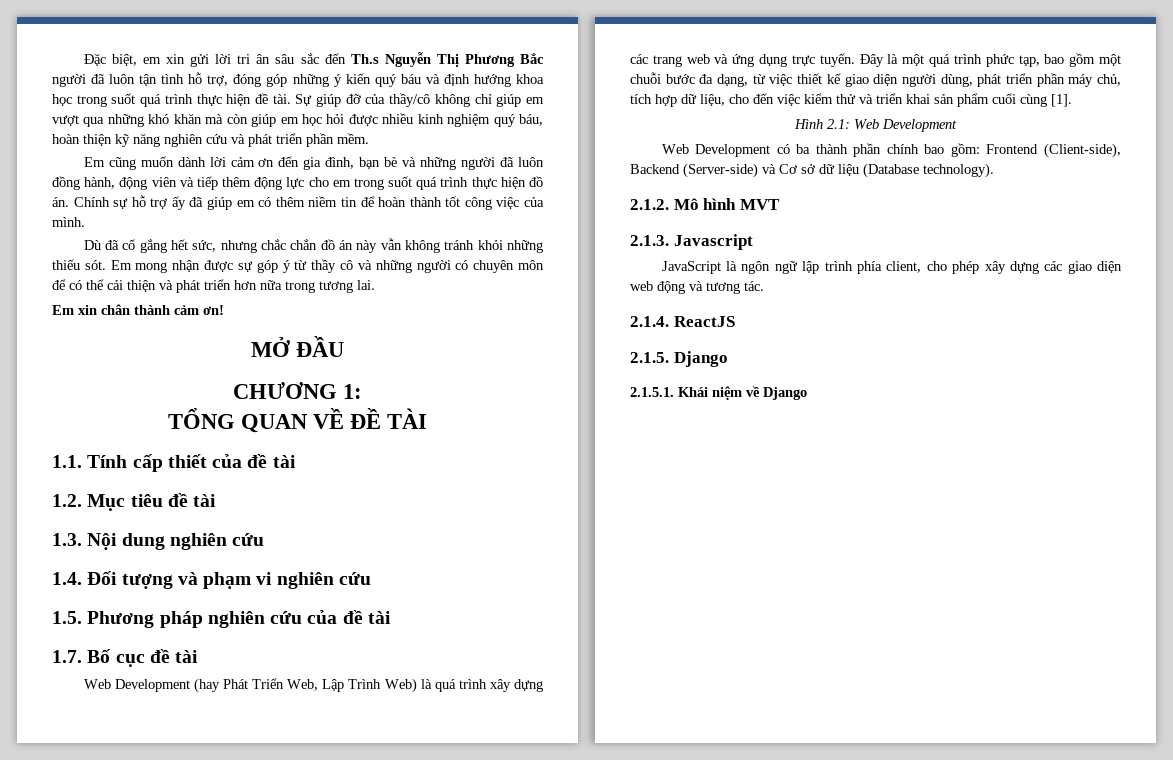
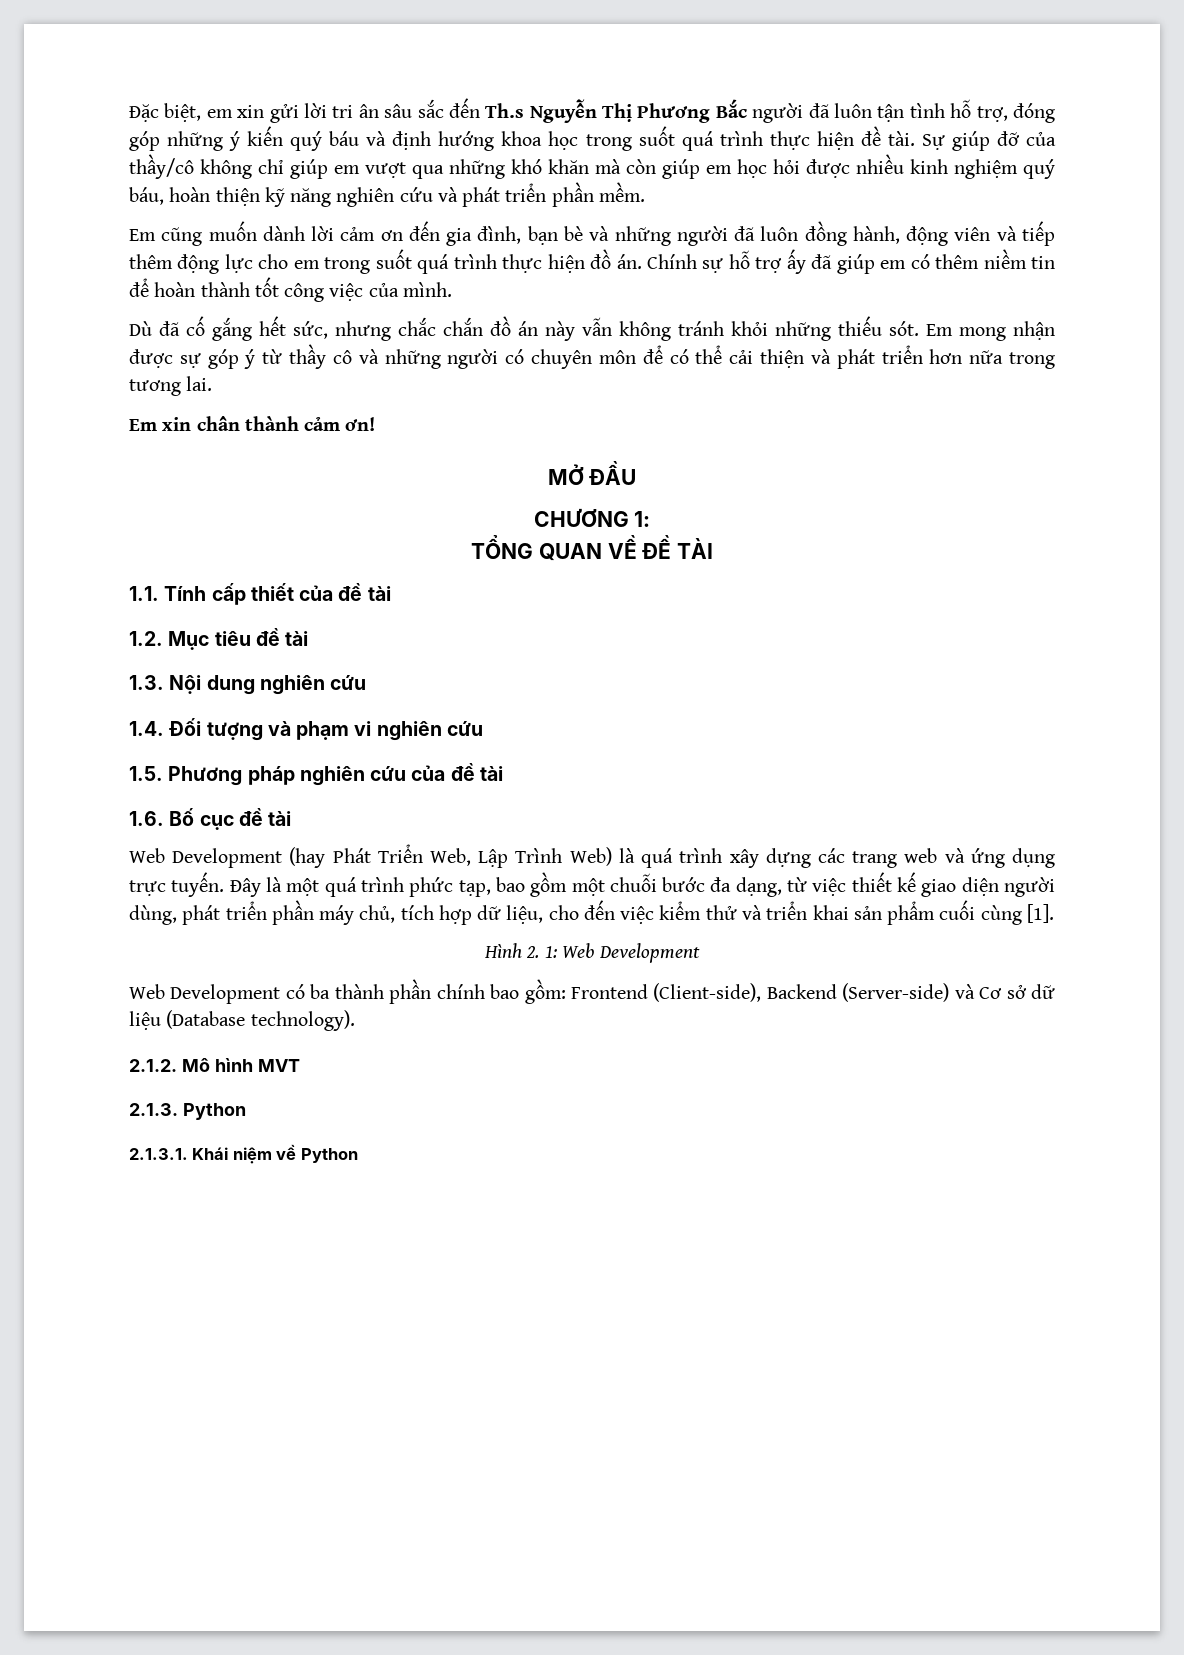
- 1.7. Bố cục đề tài
+ 1.6. Bố cục đề tài
- Hình 2.1: Web Development
+ Hình 2. 1: Web Development
- 2.1.3. Javascript
- JavaScript là ngôn ngữ lập trình phía client, cho phép xây dựng các giao diện web động và tương tác.
- 2.1.4. ReactJS
- 2.1.5. Django
- 2.1.5.1. Khái niệm về Django
+ 2.1.3. Python
+ 2.1.3.1. Khái niệm về Python

